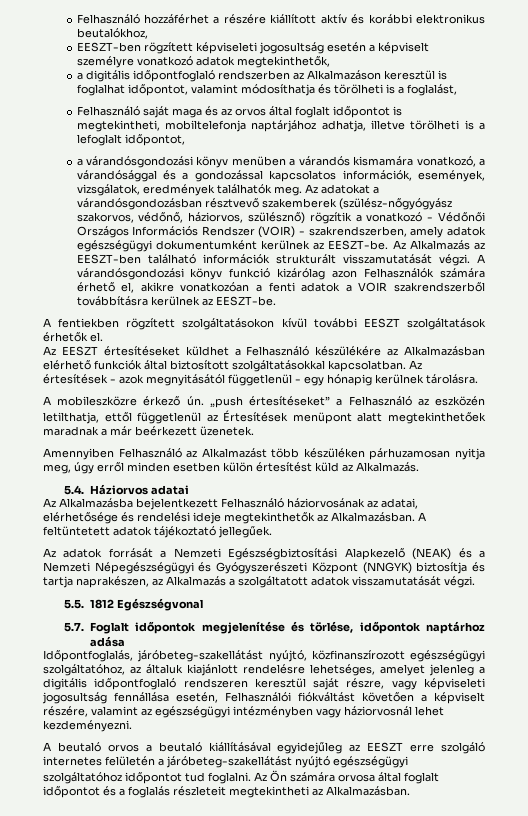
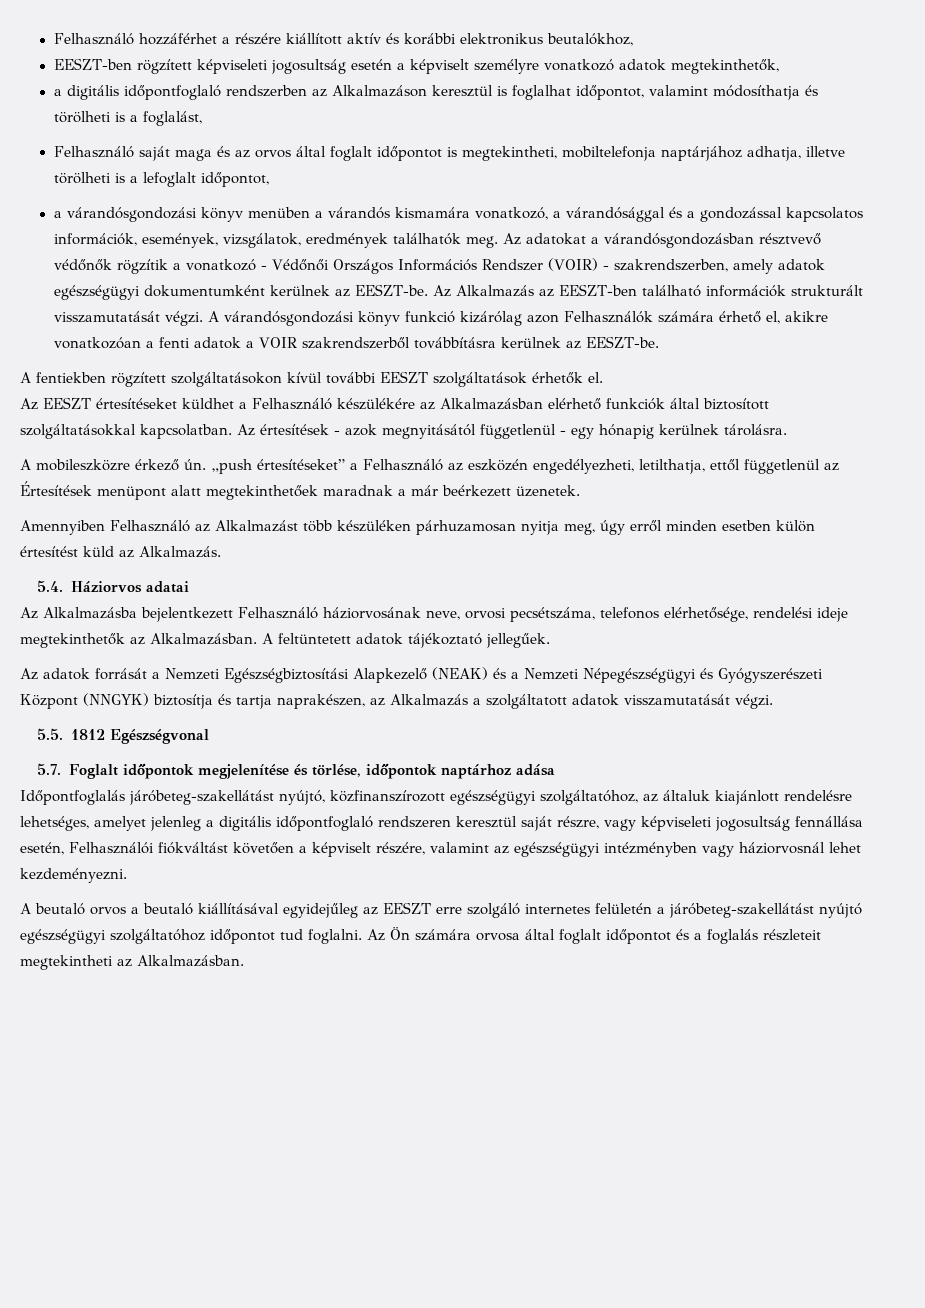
- Az adatokat a várandósgondozásban résztvevő szakemberek (szülész-nőgyógyász szakorvos, védőnő, háziorvos, szülésznő) rögzítik a vonatkozó - Védőnői Országos Információs Rendszer (VOIR) - szakrendszerben, amely adatok egészségügyi dokumentumként kerülnek az EESZT-be.
+ Az adatokat a várandósgondozásban résztvevő védőnők rögzítik a vonatkozó - Védőnői Országos Információs Rendszer (VOIR) - szakrendszerben, amely adatok egészségügyi dokumentumként kerülnek az EESZT-be.
- „push értesítéseket” a Felhasználó az eszközén letilthatja, ettől függetlenül az Értesítések menüpont alatt megtekinthetőek maradnak a már beérkezett üzenetek.
+ „push értesítéseket” a Felhasználó az eszközén engedélyezheti, letilthatja, ettől függetlenül az Értesítések menüpont alatt megtekinthetőek maradnak a már beérkezett üzenetek.
- Az Alkalmazásba bejelentkezett Felhasználó háziorvosának az adatai, elérhetősége és rendelési ideje megtekinthetők az Alkalmazásban.
+ Az Alkalmazásba bejelentkezett Felhasználó háziorvosának neve, orvosi pecsétszáma, telefonos elérhetősége, rendelési ideje megtekinthetők az Alkalmazásban.
- Időpontfoglalás, járóbeteg-szakellátást nyújtó, közfinanszírozott egészségügyi szolgáltatóhoz, az általuk kiajánlott rendelésre lehetséges, amelyet jelenleg a digitális időpontfoglaló rendszeren keresztül saját részre, vagy képviseleti jogosultság fennállása esetén, Felhasználói fiókváltást követően a képviselt részére, valamint az egészségügyi intézményben vagy háziorvosnál lehet kezdeményezni.
+ Időpontfoglalás járóbeteg-szakellátást nyújtó, közfinanszírozott egészségügyi szolgáltatóhoz, az általuk kiajánlott rendelésre lehetséges, amelyet jelenleg a digitális időpontfoglaló rendszeren keresztül saját részre, vagy képviseleti jogosultság fennállása esetén, Felhasználói fiókváltást követően a képviselt részére, valamint az egészségügyi intézményben vagy háziorvosnál lehet kezdeményezni.

